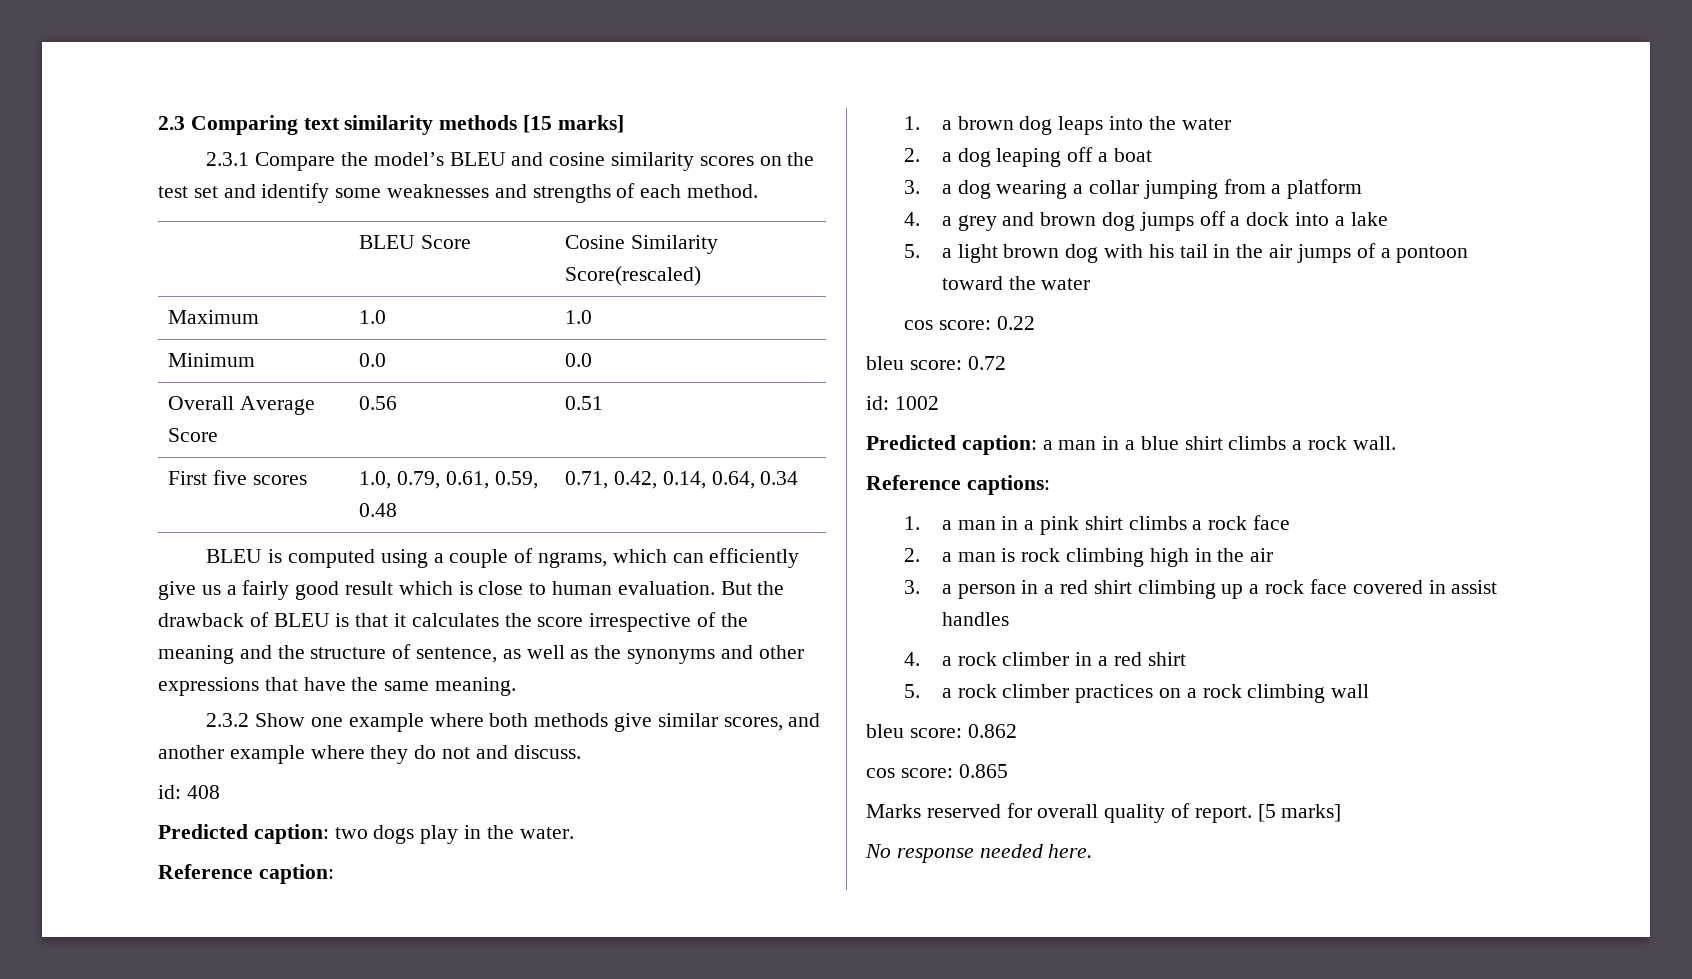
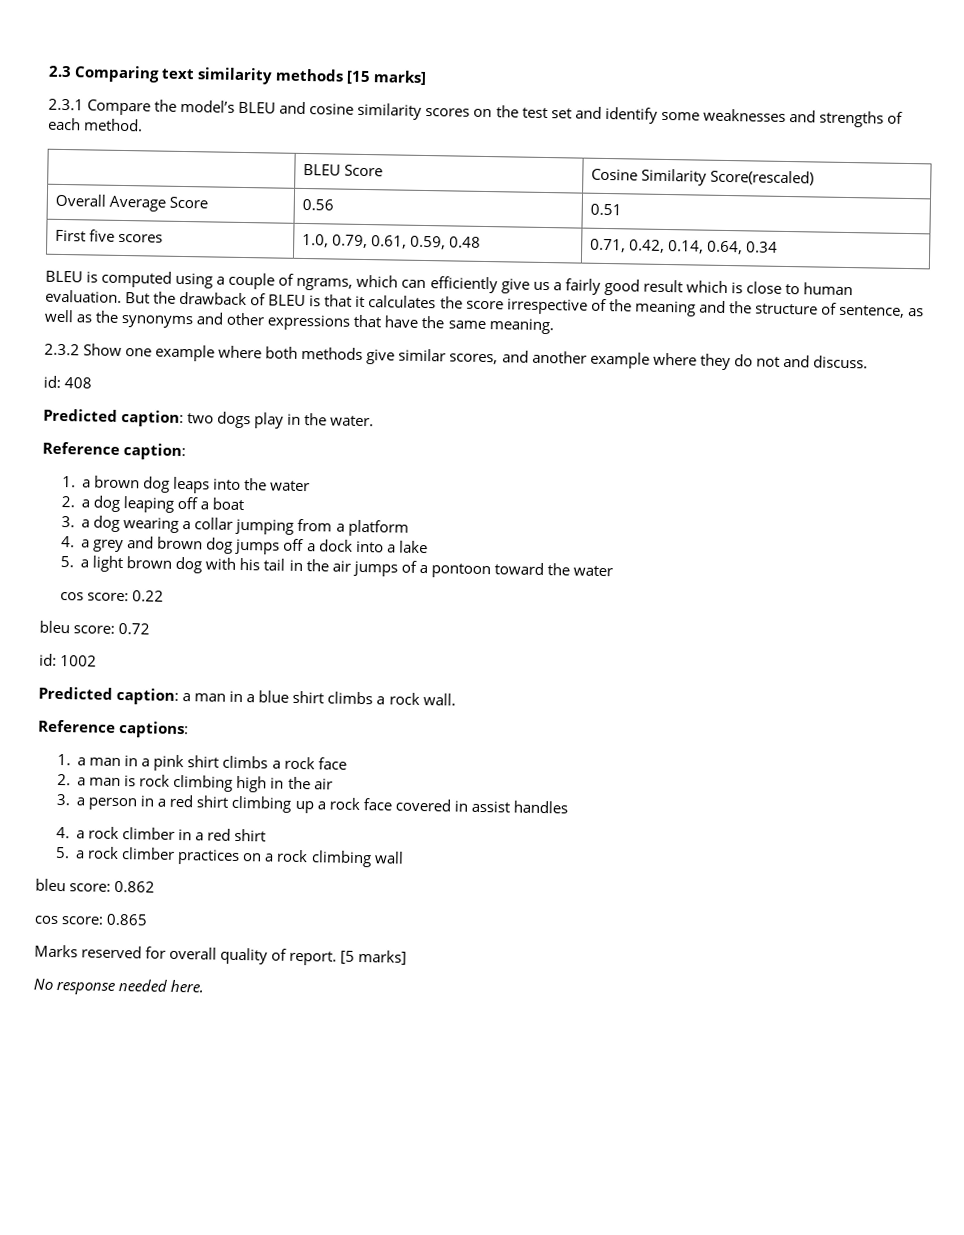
- Maximum | 1.0 | 1.0
- Minimum | 0.0 | 0.0

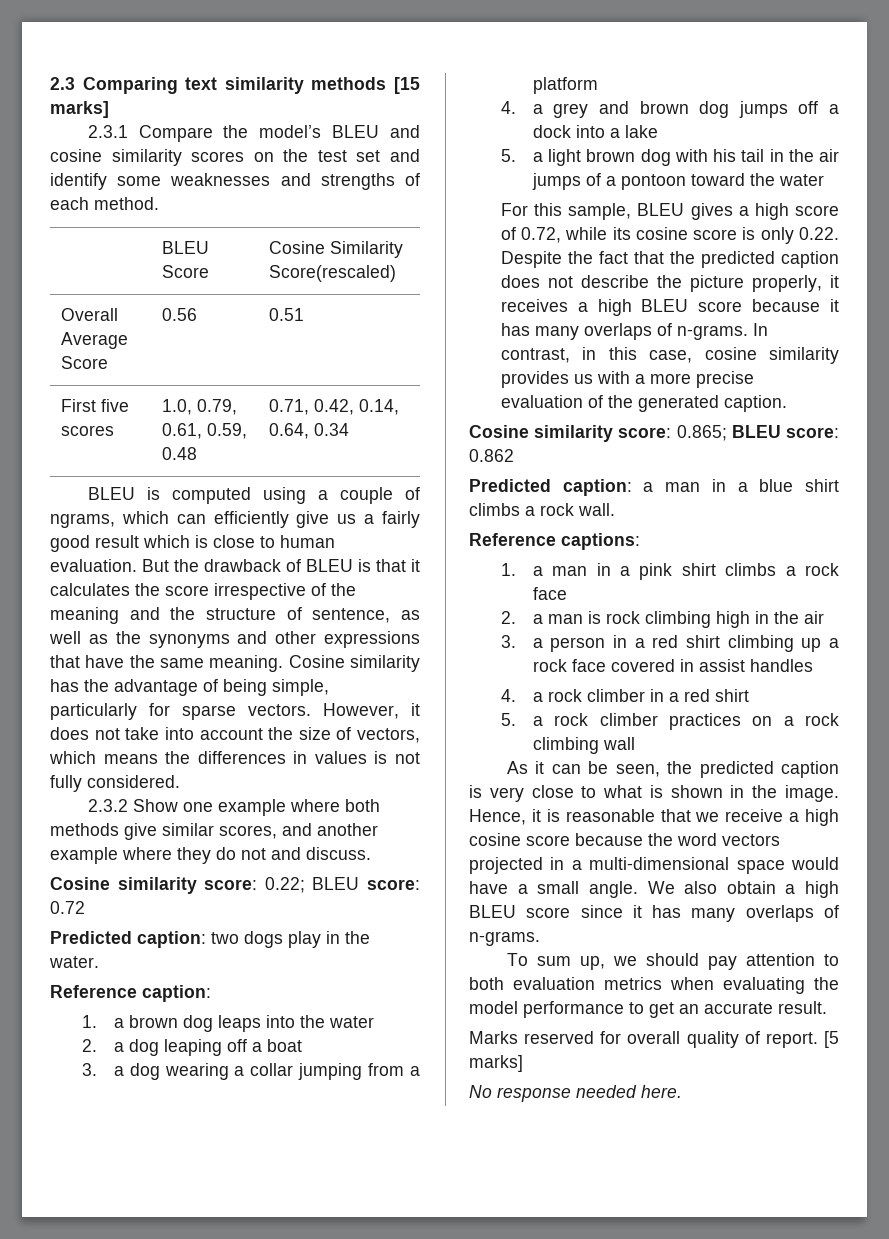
+ Cosine similarity has the advantage of being simple, particularly for sparse vectors. However, it does not take into account the size of vectors, which means the differences in values is not fully considered.
- id: 408
+ Cosine similarity score: 0.22; BLEU score: 0.72
- cos score: 0.22
- bleu score: 0.72
- id: 1002
+ For this sample, BLEU gives a high score of 0.72, while its cosine score is only 0.22. Despite the fact that the predicted caption does not describe the picture properly, it receives a high BLEU score because it has many overlaps of n-grams. In contrast, in this case, cosine similarity provides us with a more precise evaluation of the generated caption.
+ Cosine similarity score: 0.865; BLEU score: 0.862
- bleu score: 0.862
- cos score: 0.865
+ As it can be seen, the predicted caption is very close to what is shown in the image. Hence, it is reasonable that we receive a high cosine score because the word vectors projected in a multi-dimensional space would have a small angle. We also obtain a high BLEU score since it has many overlaps of n-grams.
+ To sum up, we should pay attention to both evaluation metrics when evaluating the model performance to get an accurate result.

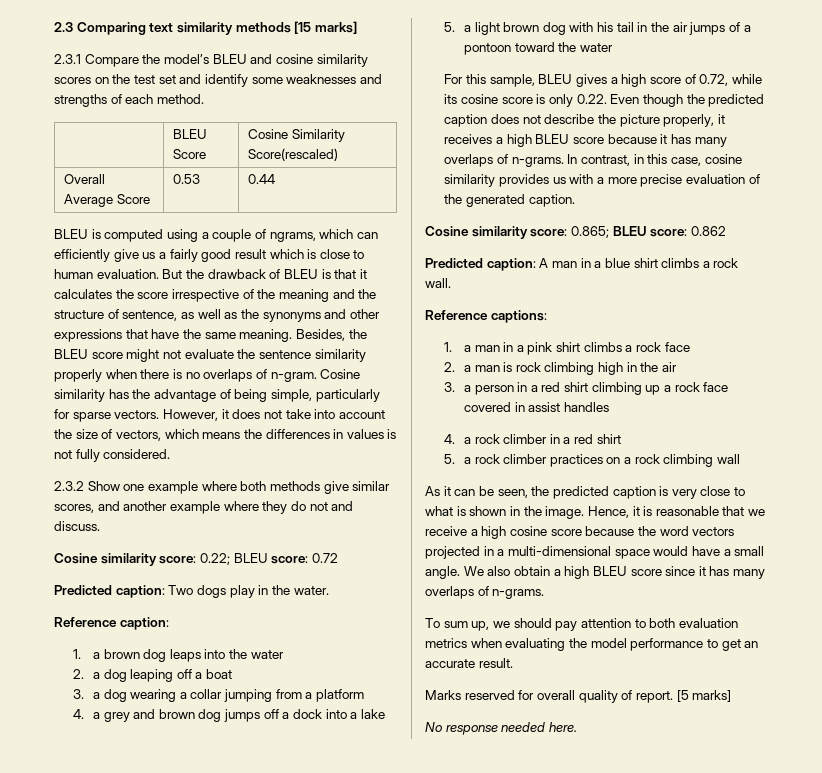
- Overall Average Score | 0.56 | 0.51
- First five scores | 1.0, 0.79, 0.61, 0.59, 0.48 | 0.71, 0.42, 0.14, 0.64, 0.34
+ Overall Average Score | 0.53 | 0.44
+ Besides, the BLEU score might not evaluate the sentence similarity properly when there is no overlaps of n-gram.
- Predicted caption: two dogs play in the water.
+ Predicted caption: Two dogs play in the water.
- For this sample, BLEU gives a high score of 0.72, while its cosine score is only 0.22. Despite the fact that the predicted caption does not describe the picture properly, it receives a high BLEU score because it has many overlaps of n-grams.
+ For this sample, BLEU gives a high score of 0.72, while its cosine score is only 0.22. Even though the predicted caption does not describe the picture properly, it receives a high BLEU score because it has many overlaps of n-grams.
- Predicted caption: a man in a blue shirt climbs a rock wall.
+ Predicted caption: A man in a blue shirt climbs a rock wall.

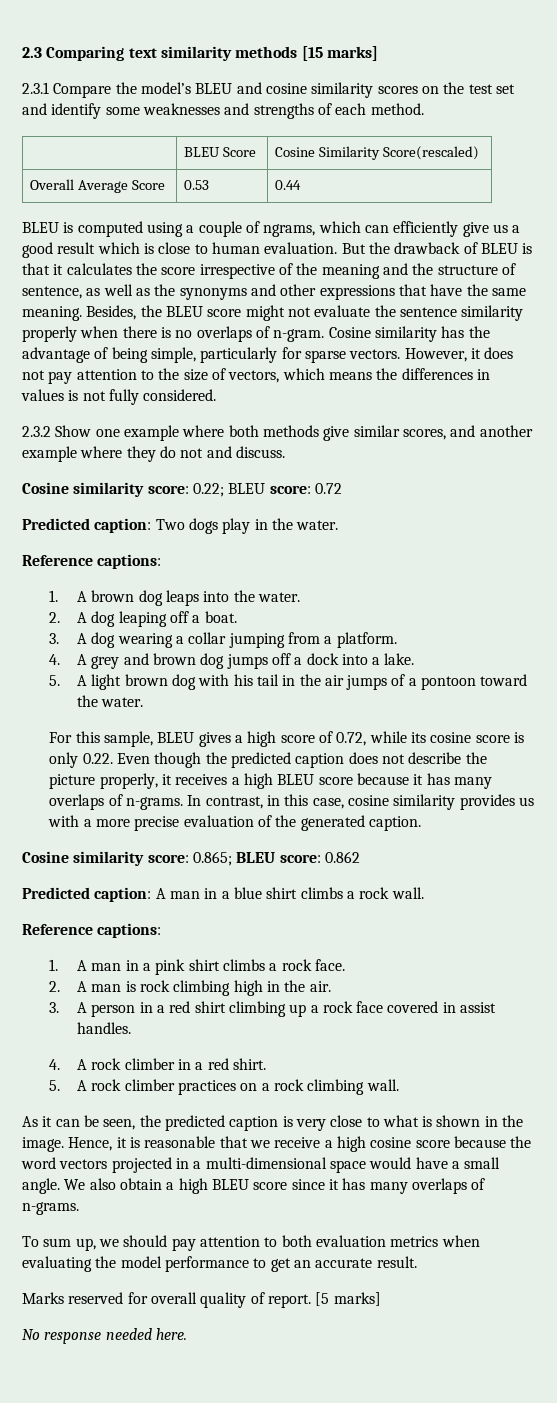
- BLEU is computed using a couple of ngrams, which can efficiently give us a fairly good result which is close to human evaluation.
+ BLEU is computed using a couple of ngrams, which can efficiently give us a good result which is close to human evaluation.
- However, it does not take into account the size of vectors, which means the differences in values is not fully considered.
+ However, it does not pay attention to the size of vectors, which means the differences in values is not fully considered.
  Predicted caption: Two dogs play in the water.
- Reference caption:
- 1. a brown dog leaps into the water
- 2. a dog leaping off a boat
- 3. a dog wearing a collar jumping from a platform
- 4. a grey and brown dog jumps off a dock into a lake
- 5. a light brown dog with his tail in the air jumps of a pontoon toward the water
+ Reference captions:
+ 1. A brown dog leaps into the water.
+ 2. A dog leaping off a boat.
+ 3. A dog wearing a collar jumping from a platform.
+ 4. A grey and brown dog jumps off a dock into a lake.
+ 5. A light brown dog with his tail in the air jumps of a pontoon toward the water.
- 1. a man in a pink shirt climbs a rock face
- 2. a man is rock climbing high in the air
- 3. a person in a red shirt climbing up a rock face covered in assist handles
- 4. a rock climber in a red shirt
- 5. a rock climber practices on a rock climbing wall
+ 1. A man in a pink shirt climbs a rock face.
+ 2. A man is rock climbing high in the air.
+ 3. A person in a red shirt climbing up a rock face covered in assist handles.
+ 4. A rock climber in a red shirt.
+ 5. A rock climber practices on a rock climbing wall.

